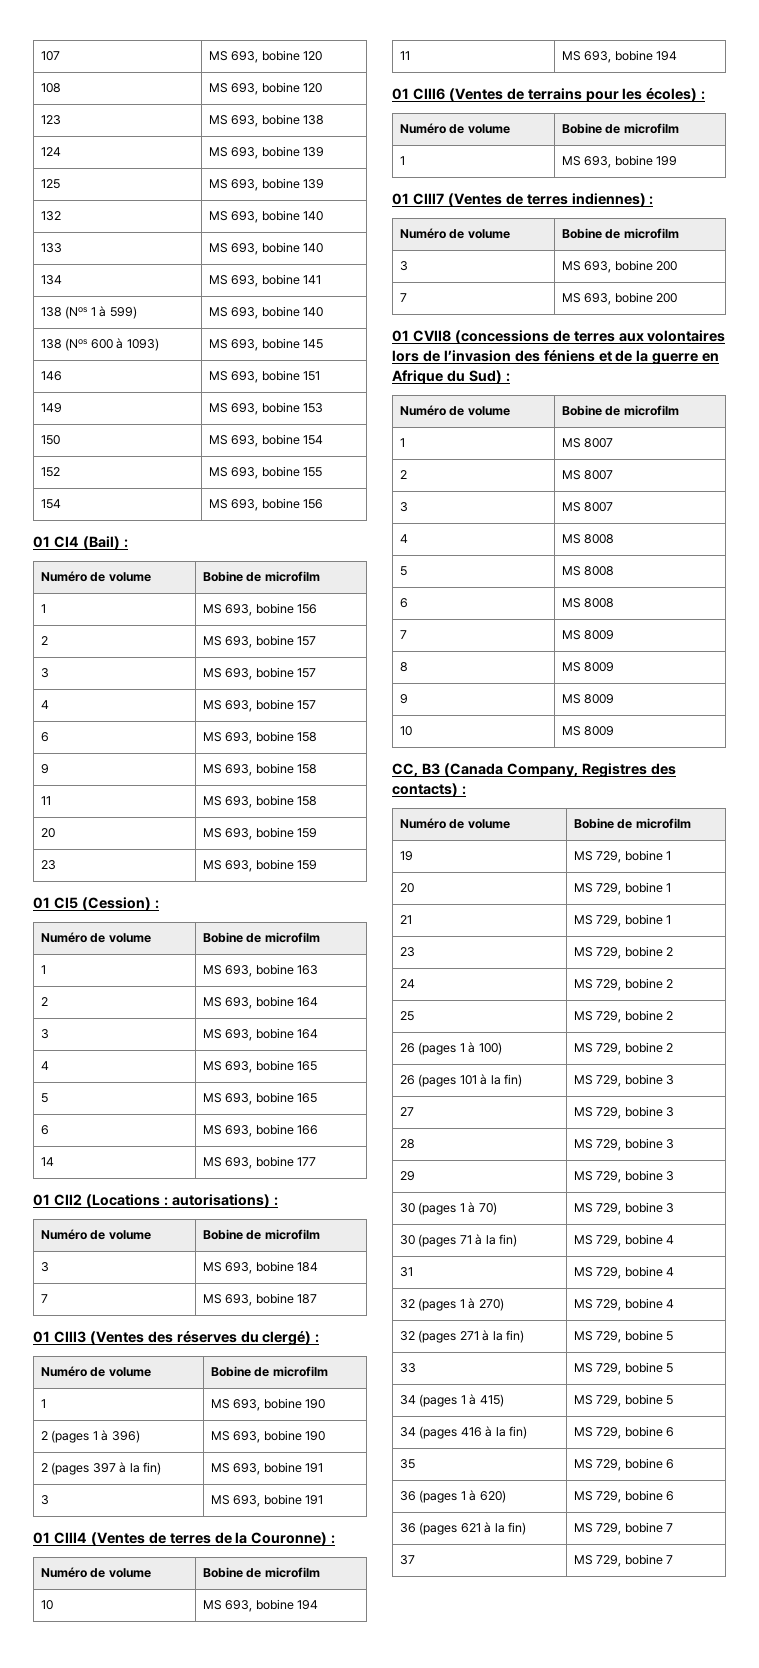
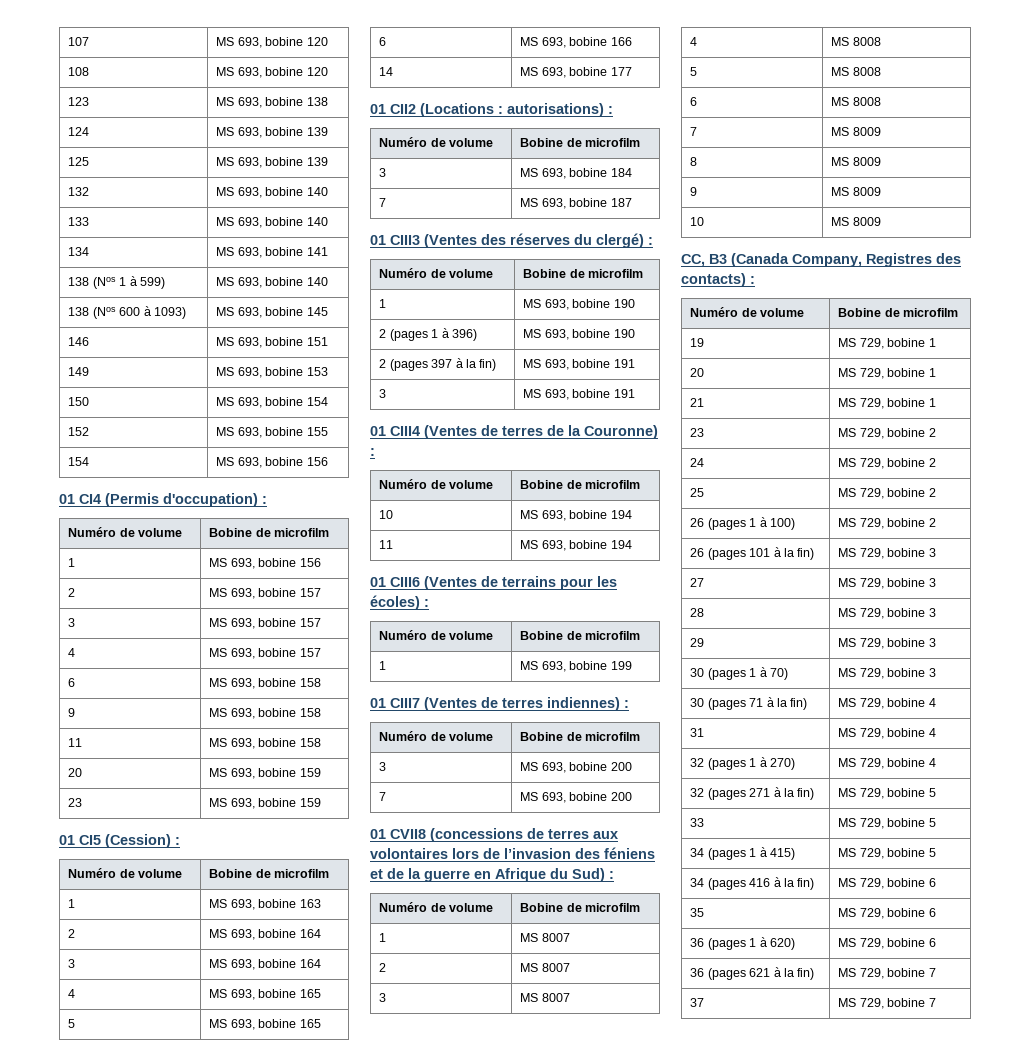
- 01 CI4 (Bail) :
+ 01 CI4 (Permis d'occupation) :

